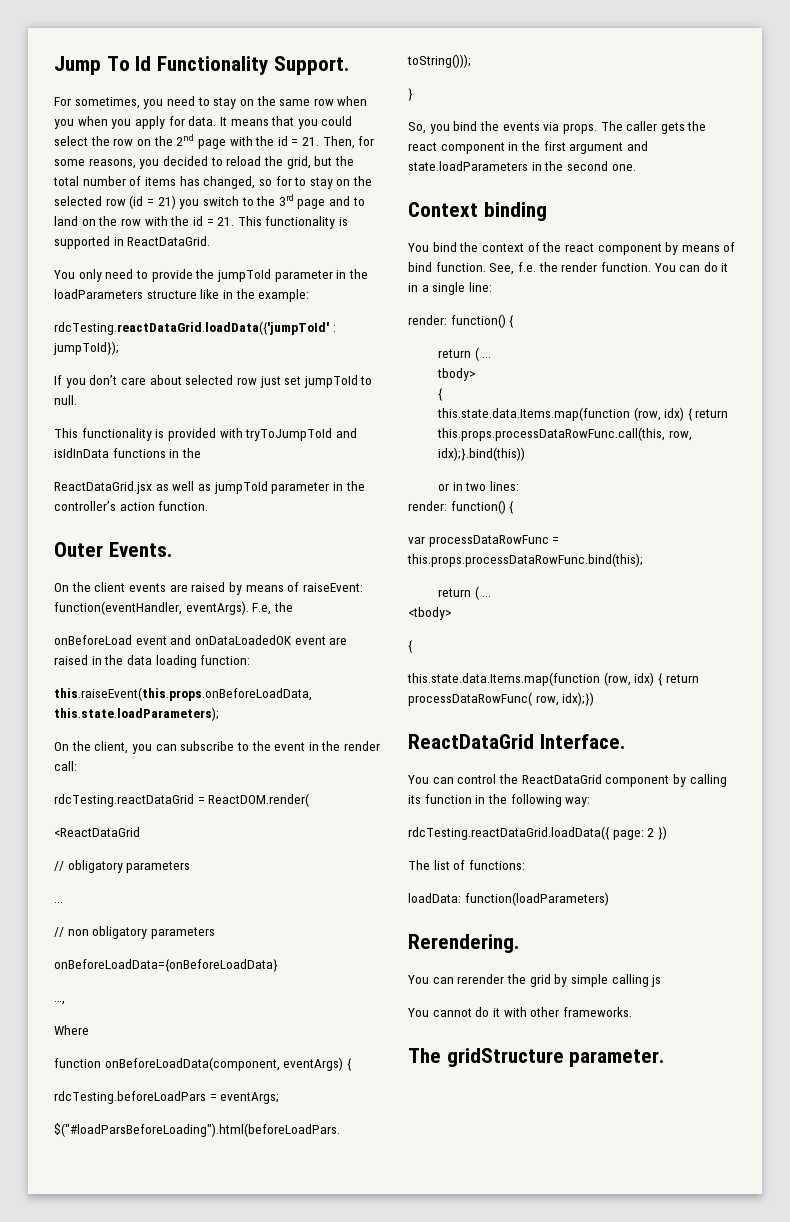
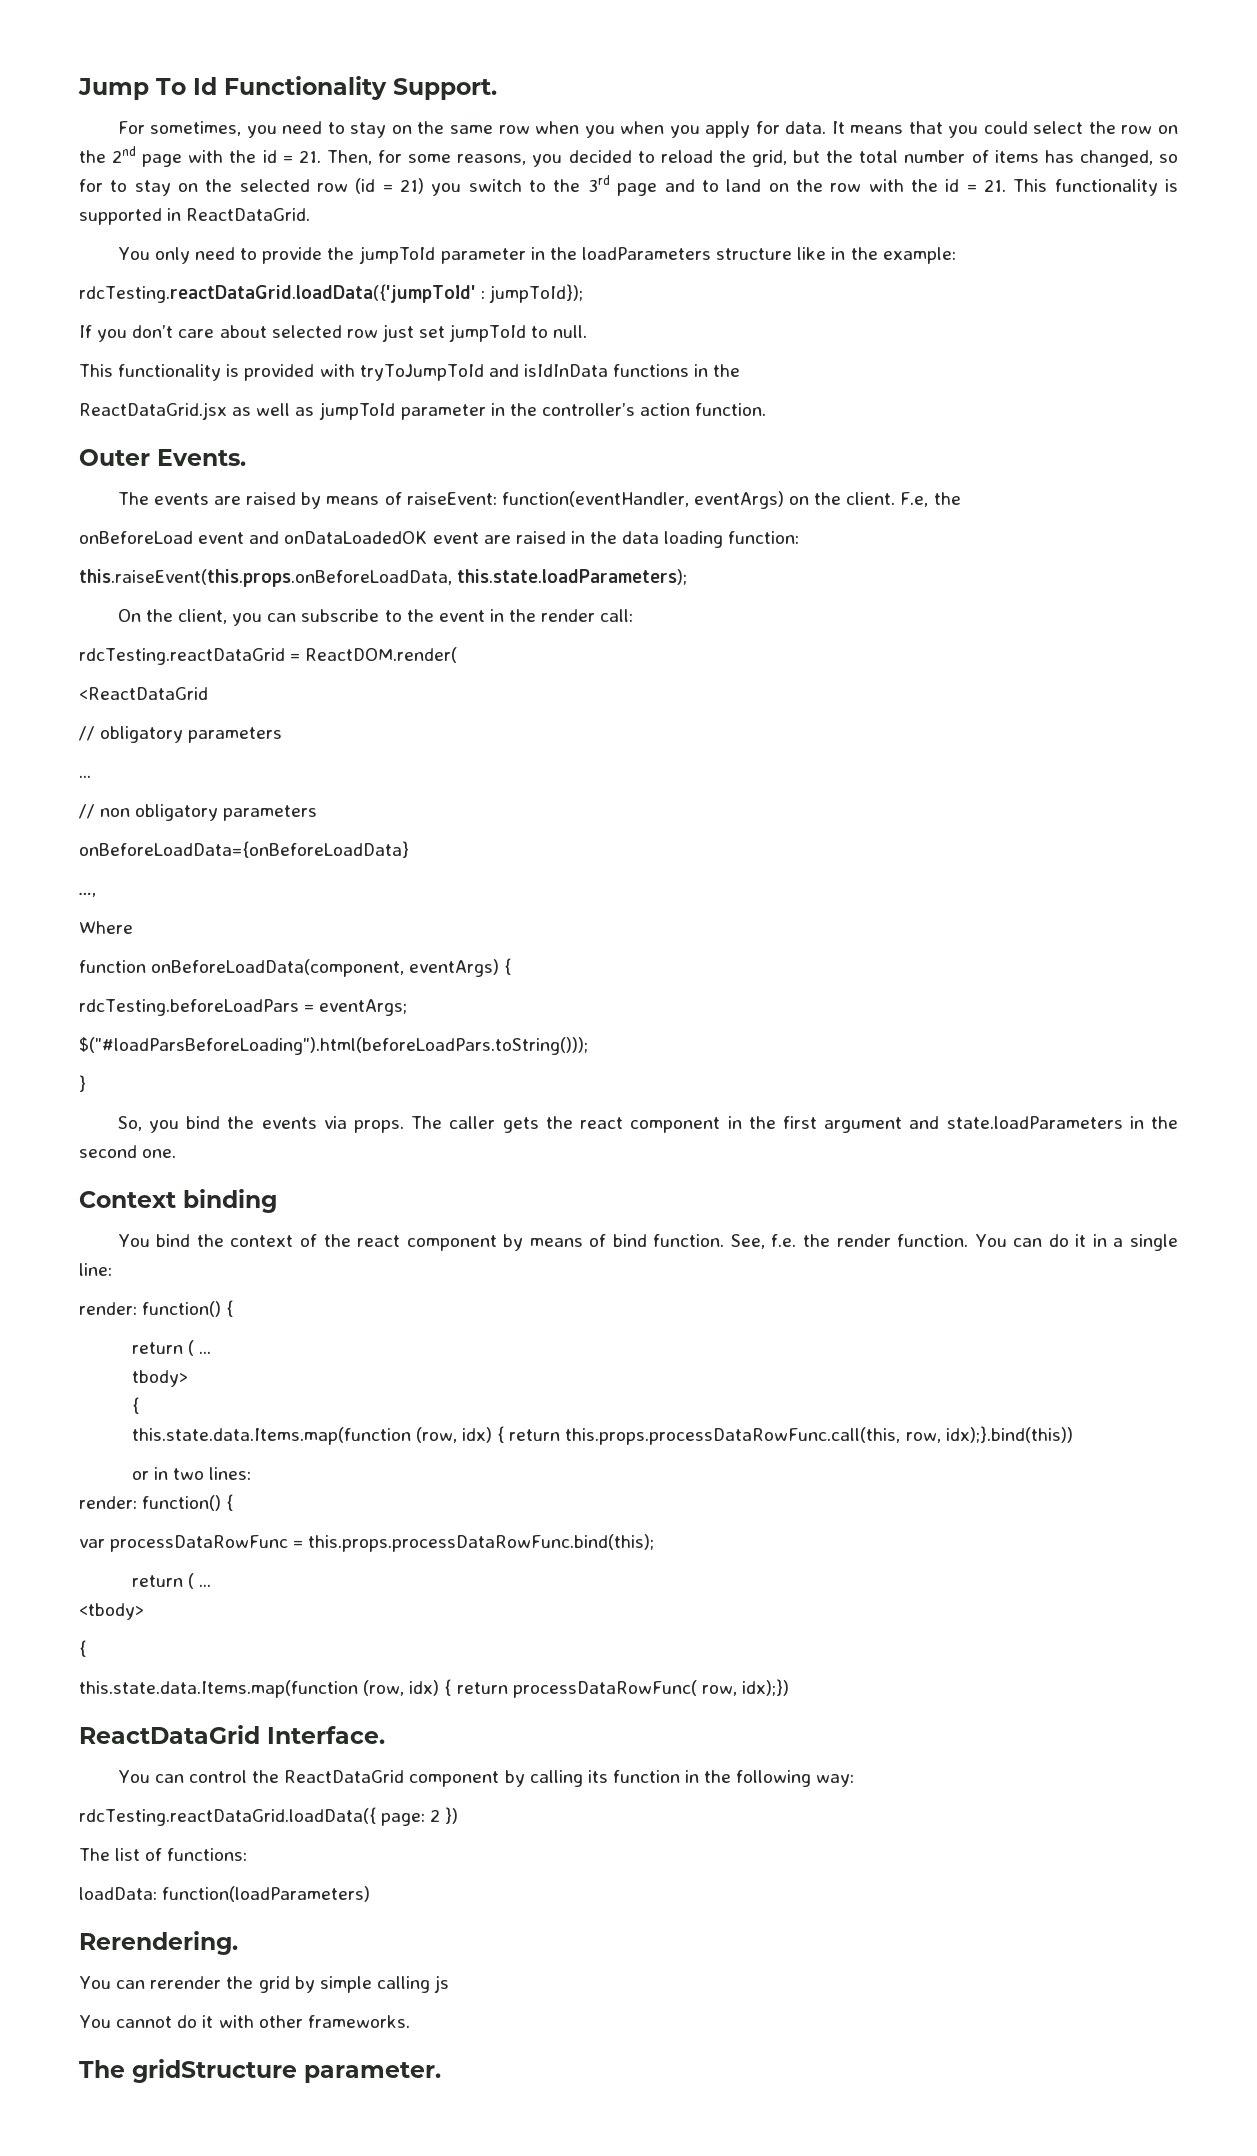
- On the client events are raised by means of raiseEvent: function(eventHandler, eventArgs).
+ The events are raised by means of raiseEvent: function(eventHandler, eventArgs) on the client.

